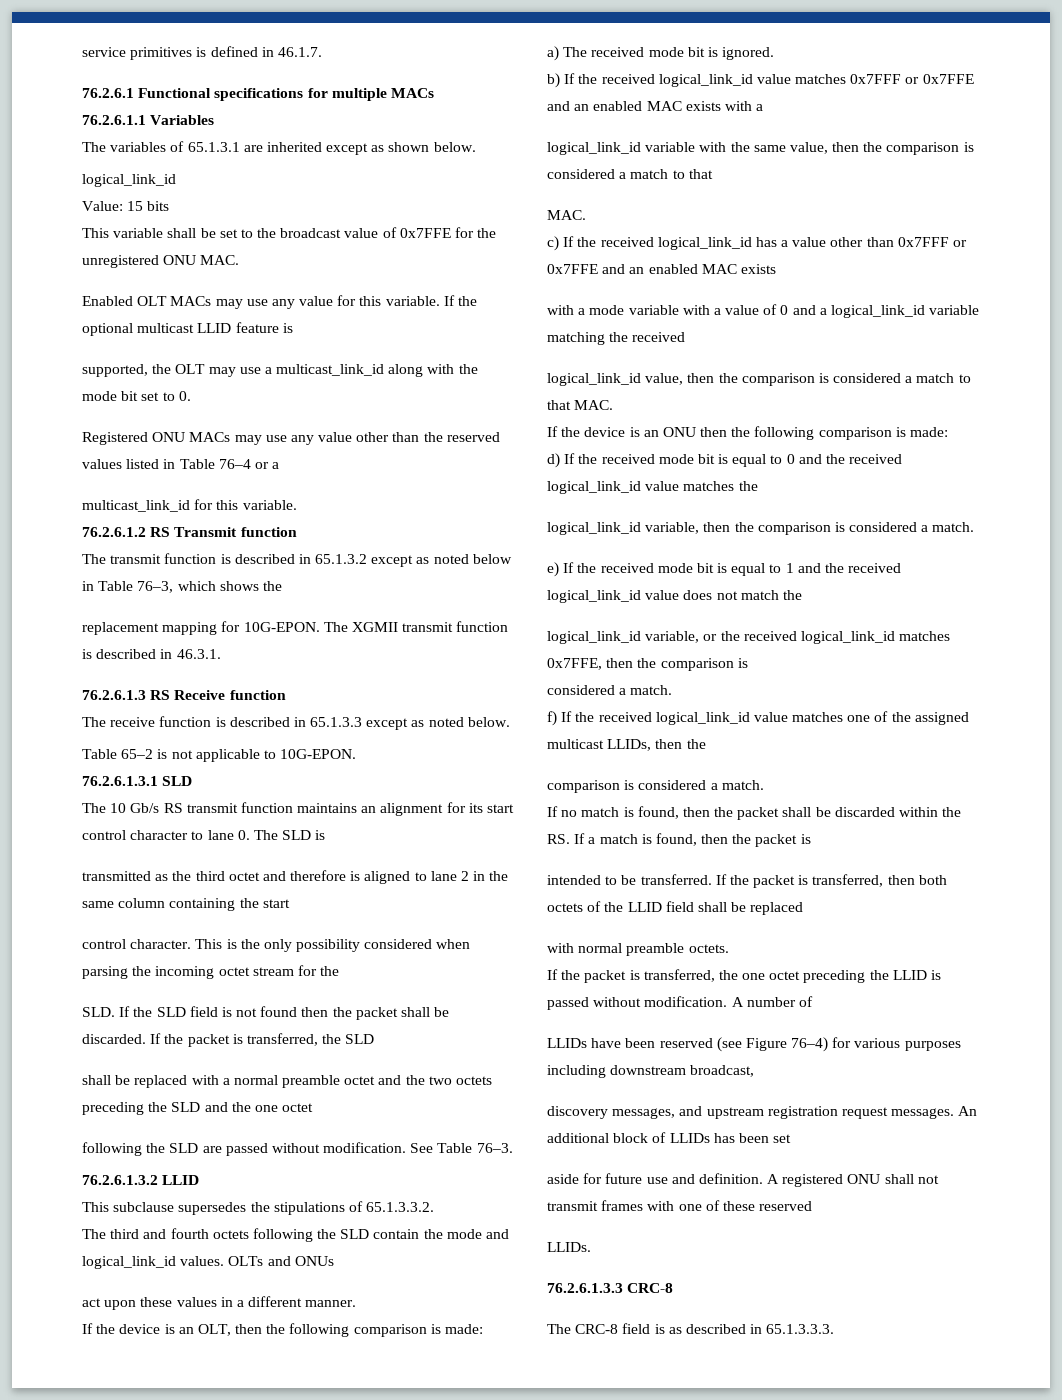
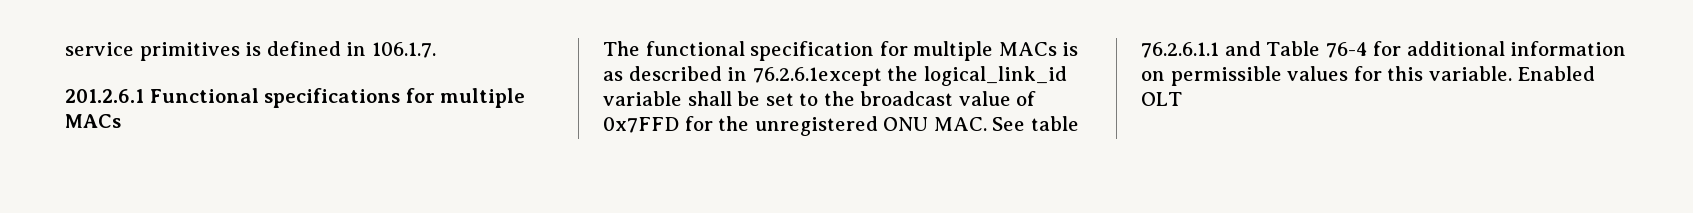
- service primitives is defined in 46.1.7.
- 76.2.6.1 Functional specifications for multiple MACs
+ service primitives is defined in 106.1.7.
+ 201.2.6.1 Functional specifications for multiple MACs
- 76.2.6.1.1 Variables
- The variables of 65.1.3.1 are inherited except as shown below.
- logical_link_id
- Value: 15 bits
- This variable shall be set to the broadcast value of 0x7FFE for the unregistered ONU MAC.
- Enabled OLT MACs may use any value for this variable. If the optional multicast LLID feature is
- supported, the OLT may use a multicast_link_id along with the mode bit set to 0.
- Registered ONU MACs may use any value other than the reserved values listed in Table 76–4 or a
- multicast_link_id for this variable.
- 76.2.6.1.2 RS Transmit function
- The transmit function is described in 65.1.3.2 except as noted below in Table 76–3, which shows the
- replacement mapping for 10G-EPON. The XGMII transmit function is described in 46.3.1.
- 76.2.6.1.3 RS Receive function
- The receive function is described in 65.1.3.3 except as noted below.
- Table 65–2 is not applicable to 10G-EPON.
- 76.2.6.1.3.1 SLD
- The 10 Gb/s RS transmit function maintains an alignment for its start control character to lane 0. The SLD is
- transmitted as the third octet and therefore is aligned to lane 2 in the same column containing the start
- control character. This is the only possibility considered when parsing the incoming octet stream for the
- SLD. If the SLD field is not found then the packet shall be discarded. If the packet is transferred, the SLD
- shall be replaced with a normal preamble octet and the two octets preceding the SLD and the one octet
- following the SLD are passed without modification. See Table 76–3.
- 76.2.6.1.3.2 LLID
- This subclause supersedes the stipulations of 65.1.3.3.2.
- The third and fourth octets following the SLD contain the mode and logical_link_id values. OLTs and ONUs
- act upon these values in a different manner.
- If the device is an OLT, then the following comparison is made:
- a) The received mode bit is ignored.
- b) If the received logical_link_id value matches 0x7FFF or 0x7FFE and an enabled MAC exists with a
- logical_link_id variable with the same value, then the comparison is considered a match to that
- MAC.
- c) If the received logical_link_id has a value other than 0x7FFF or 0x7FFE and an enabled MAC exists
- with a mode variable with a value of 0 and a logical_link_id variable matching the received
- logical_link_id value, then the comparison is considered a match to that MAC.
- If the device is an ONU then the following comparison is made:
- d) If the received mode bit is equal to 0 and the received logical_link_id value matches the
- logical_link_id variable, then the comparison is considered a match.
- e) If the received mode bit is equal to 1 and the received logical_link_id value does not match the
- logical_link_id variable, or the received logical_link_id matches 0x7FFE, then the comparison is
- considered a match.
- f) If the received logical_link_id value matches one of the assigned multicast LLIDs, then the
- comparison is considered a match.
- If no match is found, then the packet shall be discarded within the RS. If a match is found, then the packet is
- intended to be transferred. If the packet is transferred, then both octets of the LLID field shall be replaced
- with normal preamble octets.
- If the packet is transferred, the one octet preceding the LLID is passed without modification. A number of
- LLIDs have been reserved (see Figure 76–4) for various purposes including downstream broadcast,
- discovery messages, and upstream registration request messages. An additional block of LLIDs has been set
- aside for future use and definition. A registered ONU shall not transmit frames with one of these reserved
- LLIDs.
- 76.2.6.1.3.3 CRC-8
- The CRC-8 field is as described in 65.1.3.3.3.
+ The functional specification for multiple MACs is as described in 76.2.6.1except the logical_link_id variable shall be set to the broadcast value of 0x7FFD for the unregistered ONU MAC. See table 76.2.6.1.1 and Table 76-4 for additional information on permissible values for this variable. Enabled OLT

